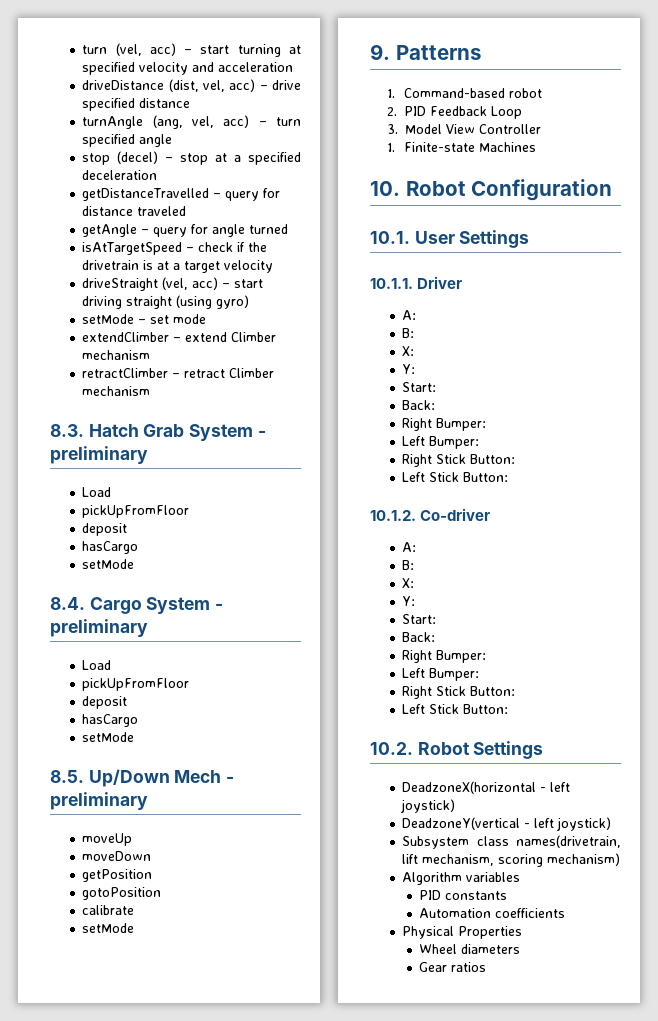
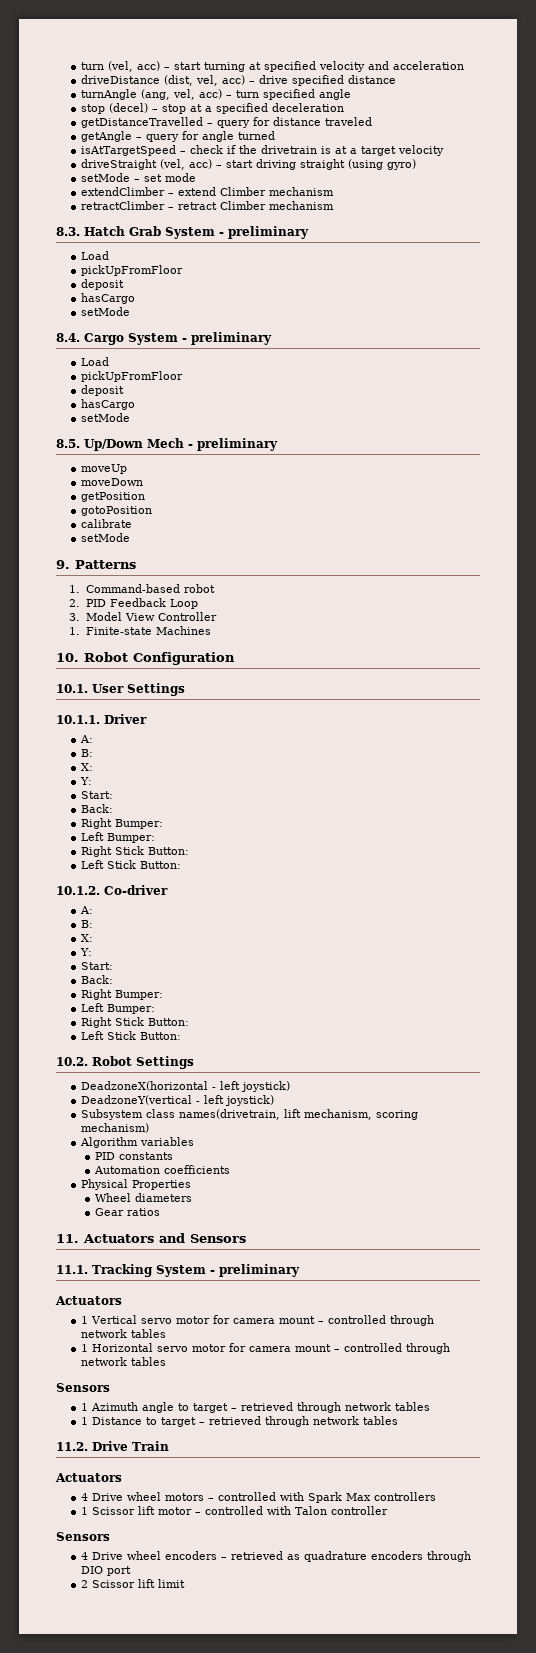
+ 11. Actuators and Sensors
+ 11.1. Tracking System - preliminary
+ Actuators
+ 1 Vertical servo motor for camera mount – controlled through network tables
+ 1 Horizontal servo motor for camera mount – controlled through network tables
+ Sensors
+ 1 Azimuth angle to target – retrieved through network tables
+ 1 Distance to target – retrieved through network tables
+ 11.2. Drive Train
+ Actuators
+ 4 Drive wheel motors – controlled with Spark Max controllers
+ 1 Scissor lift motor – controlled with Talon controller
+ Sensors
+ 4 Drive wheel encoders – retrieved as quadrature encoders through DIO port
+ 2 Scissor lift limit

